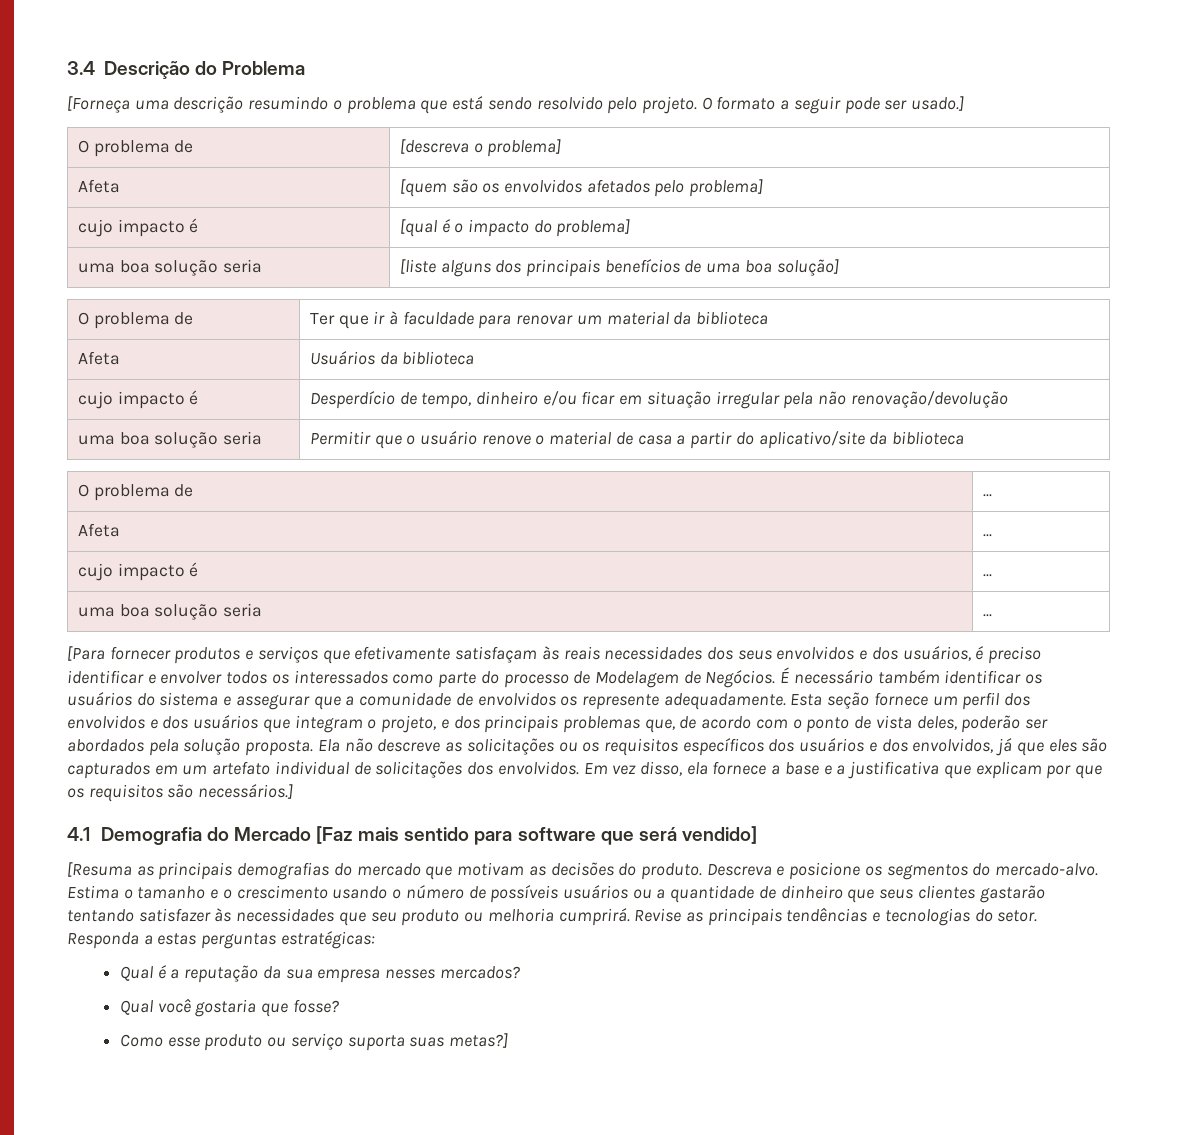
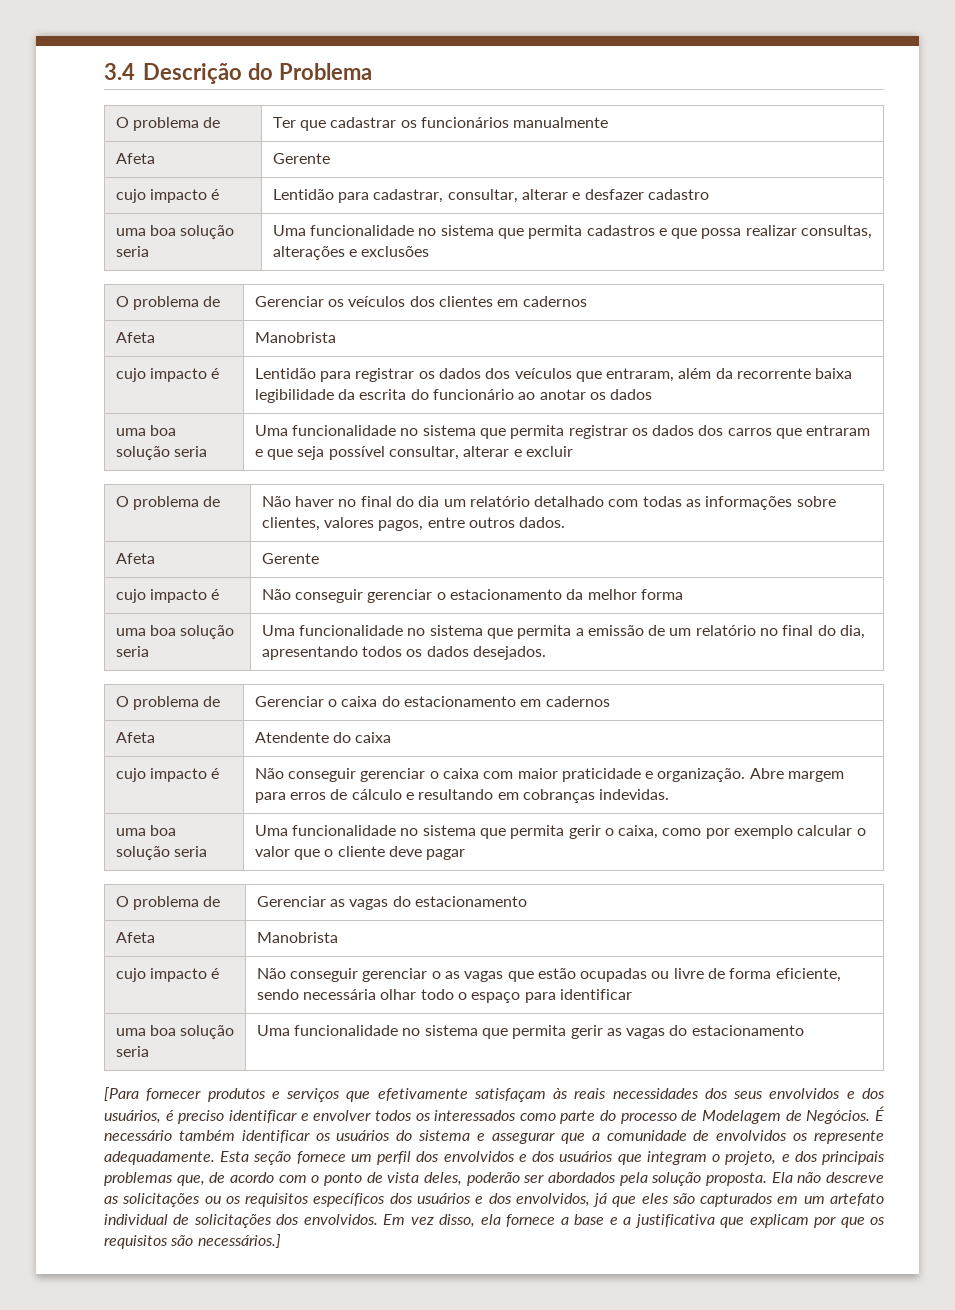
- [Forneça uma descrição resumindo o problema que está sendo resolvido pelo projeto. O formato a seguir pode ser usado.]
- O problema de | [descreva o problema]
- Afeta | [quem são os envolvidos afetados pelo problema]
- cujo impacto é | [qual é o impacto do problema]
- uma boa solução seria | [liste alguns dos principais benefícios de uma boa solução]
- O problema de | Ter que ir à faculdade para renovar um material da biblioteca
- Afeta | Usuários da biblioteca
- cujo impacto é | Desperdício de tempo, dinheiro e/ou ficar em situação irregular pela não renovação/devolução
- uma boa solução seria | Permitir que o usuário renove o material de casa a partir do aplicativo/site da biblioteca
- O problema de | ...
- Afeta | ...
- cujo impacto é | ...
- uma boa solução seria | ...
+ O problema de | Ter que cadastrar os funcionários manualmente
+ Afeta | Gerente
+ cujo impacto é | Lentidão para cadastrar, consultar, alterar e desfazer cadastro
+ uma boa solução seria | Uma funcionalidade no sistema que permita cadastros e que possa realizar consultas, alterações e exclusões
+ O problema de | Gerenciar os veículos dos clientes em cadernos
+ Afeta | Manobrista
+ cujo impacto é | Lentidão para registrar os dados dos veículos que entraram, além da recorrente baixa legibilidade da escrita do funcionário ao anotar os dados
+ uma boa solução seria | Uma funcionalidade no sistema que permita registrar os dados dos carros que entraram e que seja possível consultar, alterar e excluir
+ O problema de | Não haver no final do dia um relatório detalhado com todas as informações sobre clientes, valores pagos, entre outros dados.
+ Afeta | Gerente
+ cujo impacto é | Não conseguir gerenciar o estacionamento da melhor forma
+ uma boa solução seria | Uma funcionalidade no sistema que permita a emissão de um relatório no final do dia, apresentando todos os dados desejados.
+ O problema de | Gerenciar o caixa do estacionamento em cadernos
+ Afeta | Atendente do caixa
+ cujo impacto é | Não conseguir gerenciar o caixa com maior praticidade e organização. Abre margem para erros de cálculo e resultando em cobranças indevidas.
+ uma boa solução seria | Uma funcionalidade no sistema que permita gerir o caixa, como por exemplo calcular o valor que o cliente deve pagar
+ O problema de | Gerenciar as vagas do estacionamento
+ Afeta | Manobrista
+ cujo impacto é | Não conseguir gerenciar o as vagas que estão ocupadas ou livre de forma eficiente, sendo necessária olhar todo o espaço para identificar
+ uma boa solução seria | Uma funcionalidade no sistema que permita gerir as vagas do estacionamento
- 4.1 Demografia do Mercado [Faz mais sentido para software que será vendido]
- [Resuma as principais demografias do mercado que motivam as decisões do produto. Descreva e posicione os segmentos do mercado-alvo. Estima o tamanho e o crescimento usando o número de possíveis usuários ou a quantidade de dinheiro que seus clientes gastarão tentando satisfazer às necessidades que seu produto ou melhoria cumprirá. Revise as principais tendências e tecnologias do setor. Responda a estas perguntas estratégicas:
- Qual é a reputação da sua empresa nesses mercados?
- Qual você gostaria que fosse?
- Como esse produto ou serviço suporta suas metas?]

